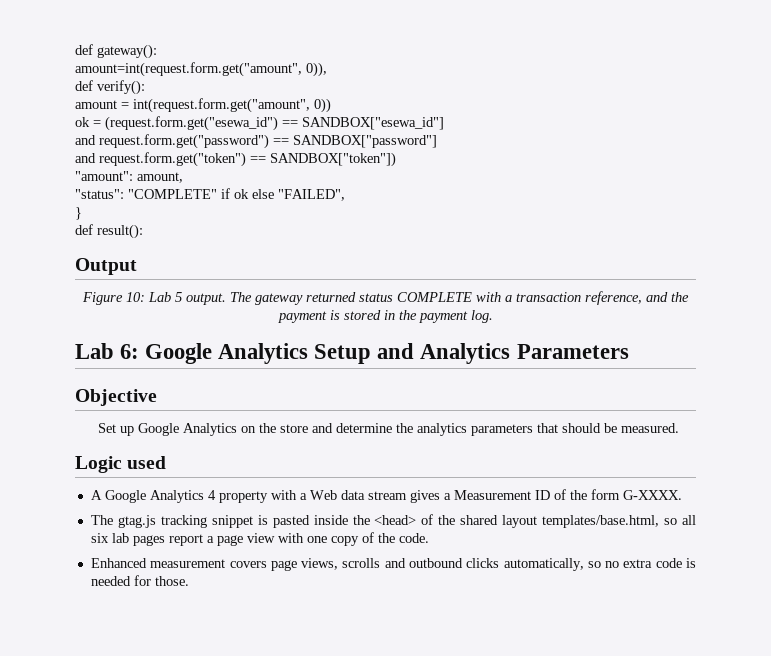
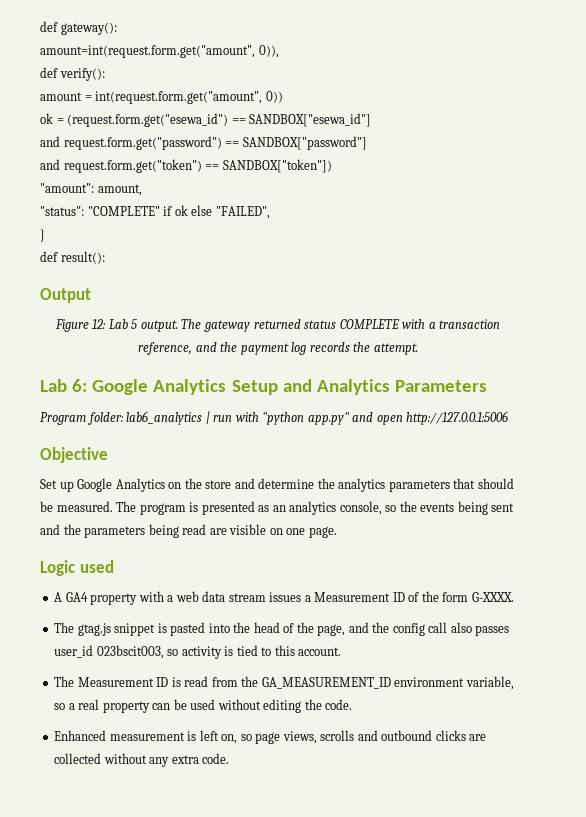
- Figure 10: Lab 5 output.
+ Figure 12: Lab 5 output.
- The gateway returned status COMPLETE with a transaction reference, and the payment is stored in the payment log.
+ The gateway returned status COMPLETE with a transaction reference, and the payment log records the attempt.
+ Program folder: lab6_analytics | run with "python app.py" and open http://127.0.0.1:5006
+ The program is presented as an analytics console, so the events being sent and the parameters being read are visible on one page.
- A Google Analytics 4 property with a Web data stream gives a Measurement ID of the form G-XXXX.
+ A GA4 property with a web data stream issues a Measurement ID of the form G-XXXX.
- The gtag.js tracking snippet is pasted inside the <head> of the shared layout templates/base.html, so all six lab pages report a page view with one copy of the code.
+ The gtag.js snippet is pasted into the head of the page, and the config call also passes user_id 023bscit003, so activity is tied to this account.
+ The Measurement ID is read from the GA_MEASUREMENT_ID environment variable, so a real property can be used without editing the code.
- Enhanced measurement covers page views, scrolls and outbound clicks automatically, so no extra code is needed for those.
+ Enhanced measurement is left on, so page views, scrolls and outbound clicks are collected without any extra code.

